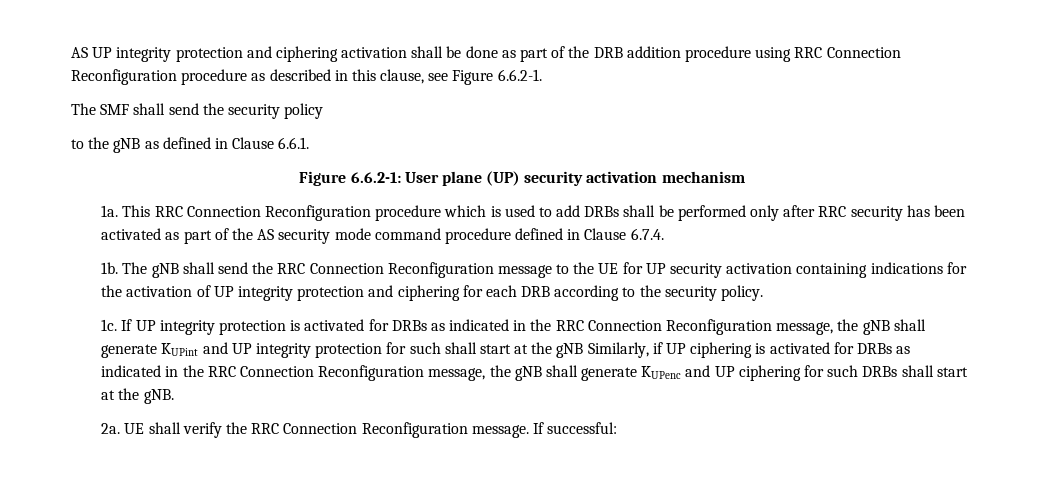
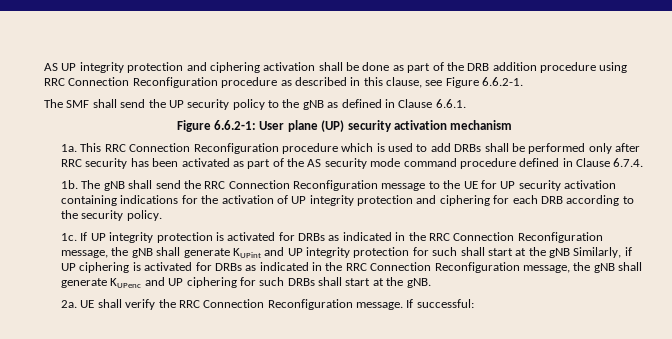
- The SMF shall send the security policy
- to the gNB as defined in Clause 6.6.1.
+ The SMF shall send the UP security policy to the gNB as defined in Clause 6.6.1.

